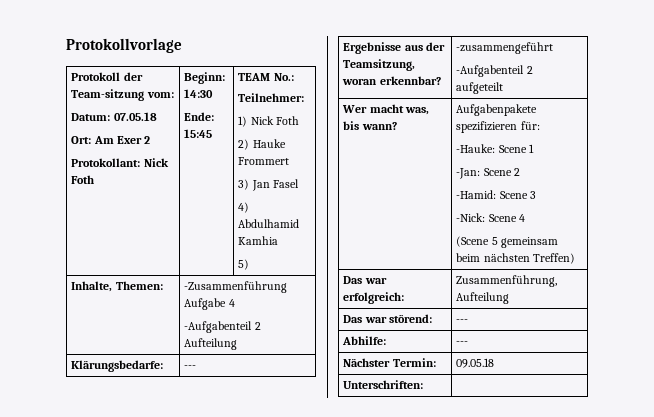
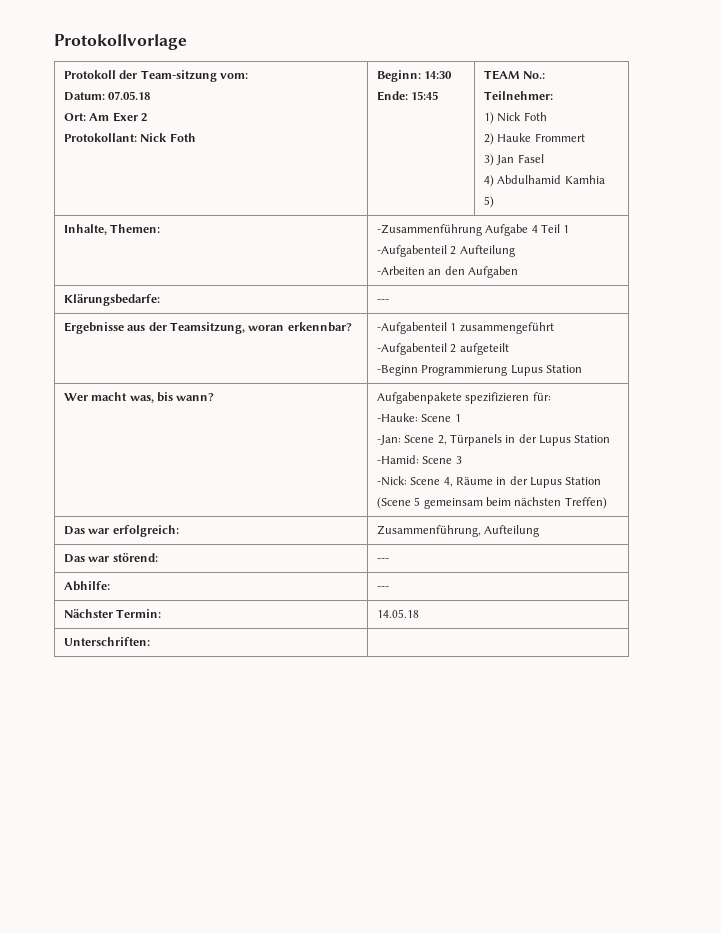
- Inhalte, Themen: | -Zusammenführung Aufgabe 4
+ Inhalte, Themen: | -Zusammenführung Aufgabe 4 Teil 1
  -Aufgabenteil 2 Aufteilung
+ -Arbeiten an den Aufgaben
- Ergebnisse aus der Teamsitzung, woran erkennbar? | -zusammengeführt
+ Ergebnisse aus der Teamsitzung, woran erkennbar? | -Aufgabenteil 1 zusammengeführt
  -Aufgabenteil 2 aufgeteilt
+ -Beginn Programmierung Lupus Station
  Wer macht was, bis wann? | Aufgabenpakete spezifizieren für:
  -Hauke: Scene 1
- -Jan: Scene 2
+ -Jan: Scene 2, Türpanels in der Lupus Station
  -Hamid: Scene 3
- -Nick: Scene 4
+ -Nick: Scene 4, Räume in der Lupus Station
- Nächster Termin: | 09.05.18
+ Nächster Termin: | 14.05.18

